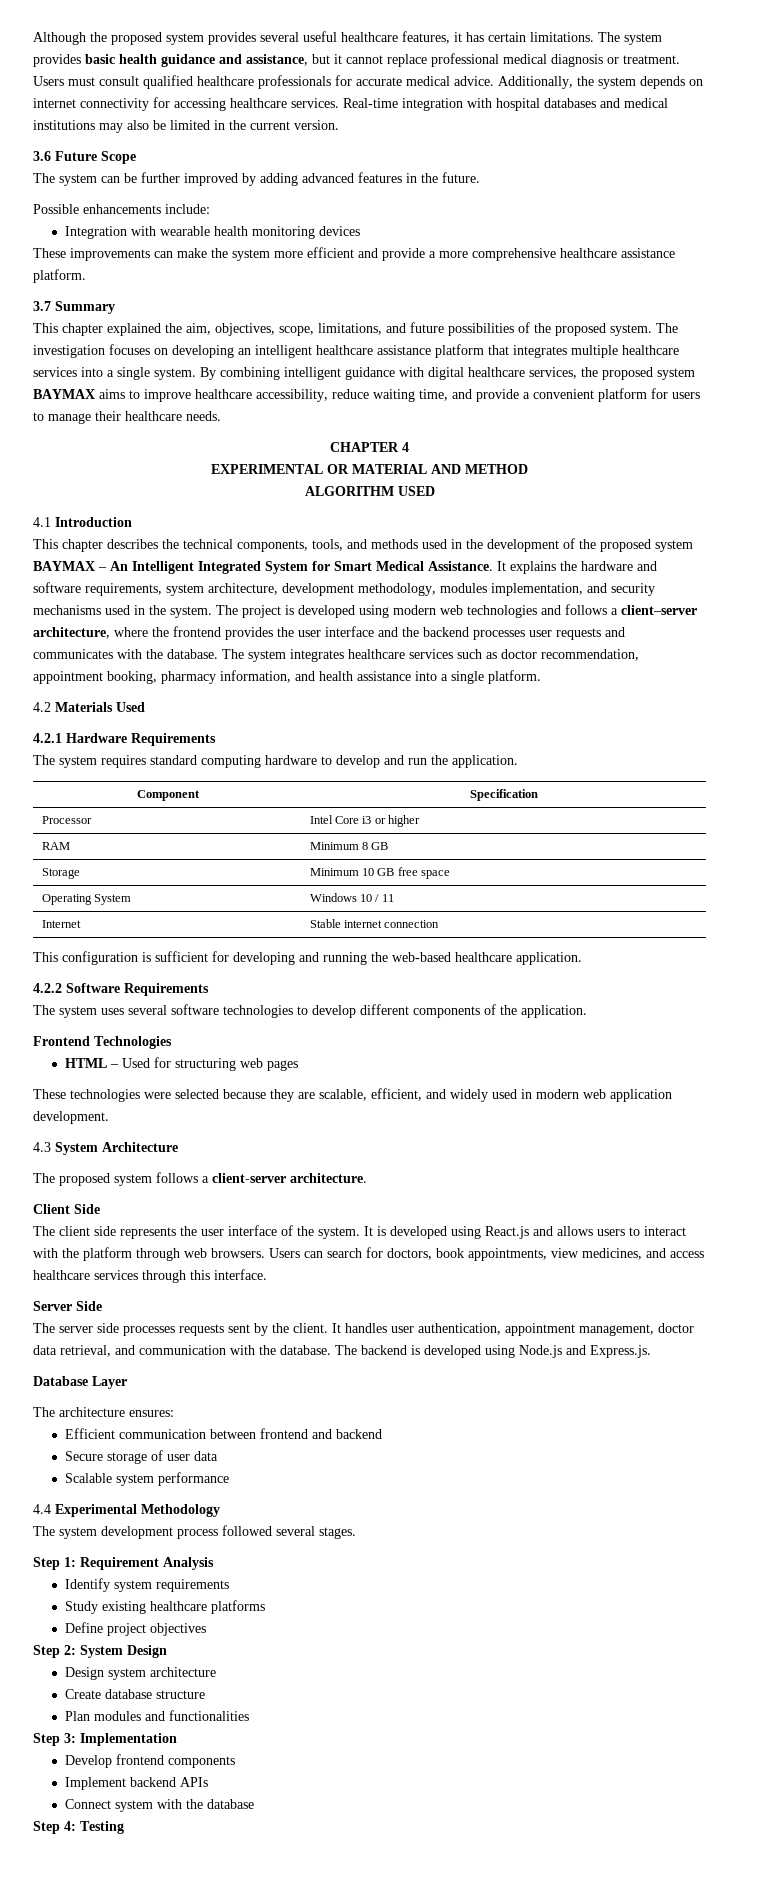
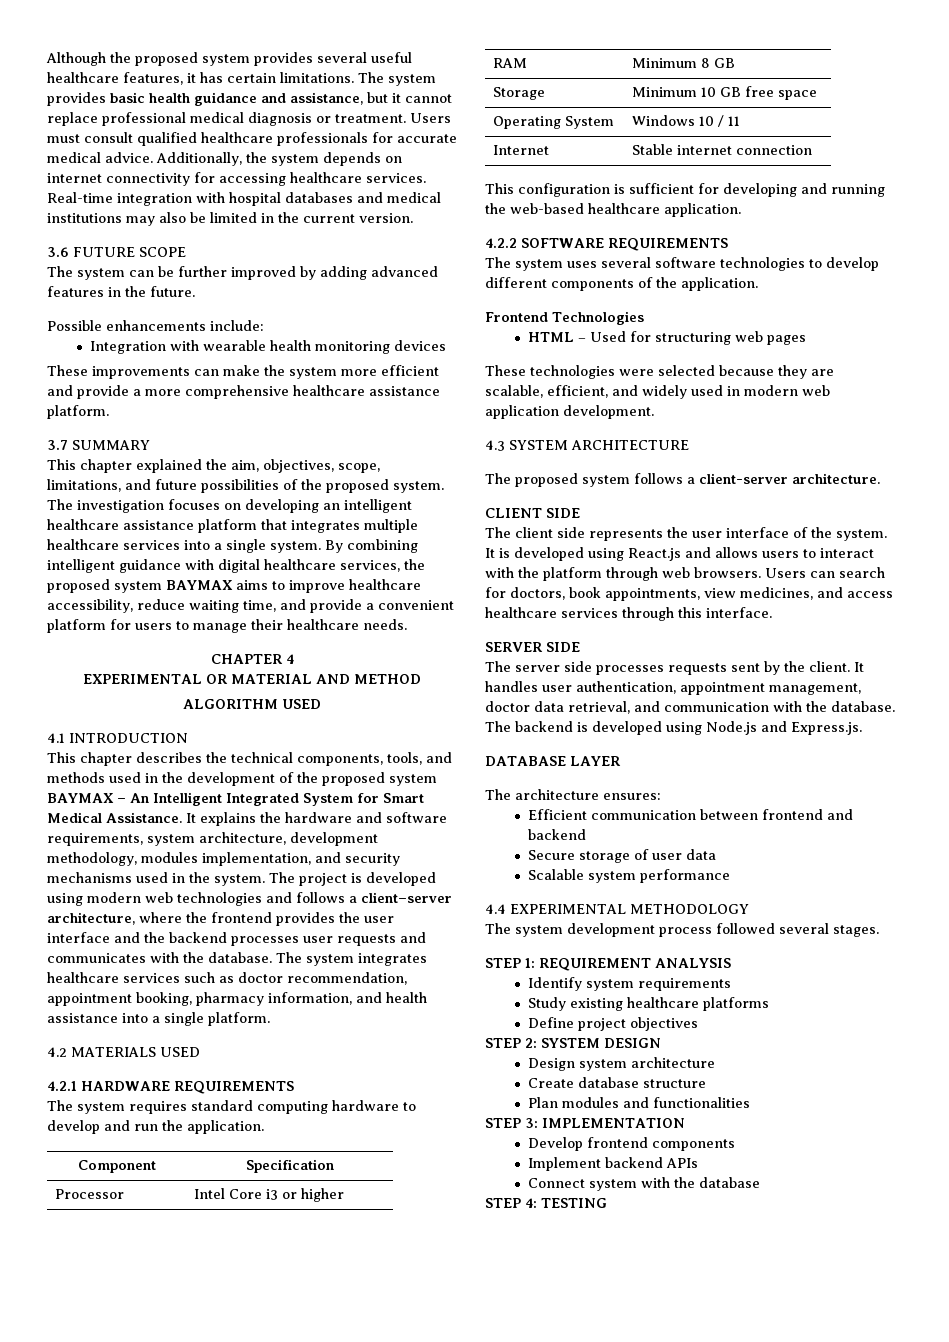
- 3.6 Future Scope
+ 3.6 FUTURE SCOPE
- 3.7 Summary
+ 3.7 SUMMARY
- 4.1 Introduction
+ 4.1 INTRODUCTION
- 4.2 Materials Used
+ 4.2 MATERIALS USED
- 4.2.1 Hardware Requirements
+ 4.2.1 HARDWARE REQUIREMENTS
- 4.2.2 Software Requirements
+ 4.2.2 SOFTWARE REQUIREMENTS
- 4.3 System Architecture
+ 4.3 SYSTEM ARCHITECTURE
- Client Side
+ CLIENT SIDE
- Server Side
+ SERVER SIDE
- Database Layer
+ DATABASE LAYER
- 4.4 Experimental Methodology
+ 4.4 EXPERIMENTAL METHODOLOGY
- Step 1: Requirement Analysis
+ STEP 1: REQUIREMENT ANALYSIS
- Step 2: System Design
+ STEP 2: SYSTEM DESIGN
- Step 3: Implementation
+ STEP 3: IMPLEMENTATION
- Step 4: Testing
+ STEP 4: TESTING

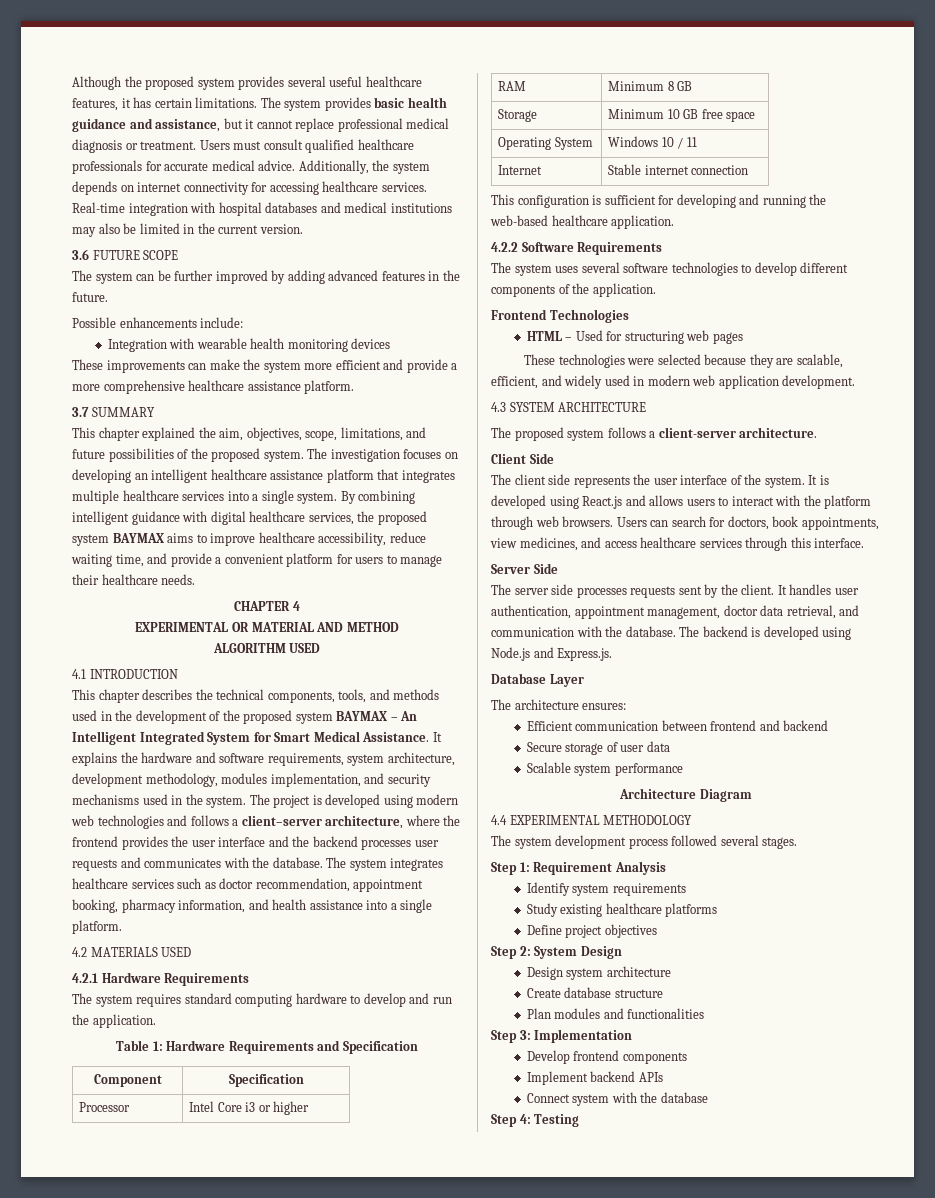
- 4.2.1 HARDWARE REQUIREMENTS
+ 4.2.1 Hardware Requirements
+ Table 1: Hardware Requirements and Specification
- 4.2.2 SOFTWARE REQUIREMENTS
+ 4.2.2 Software Requirements
- CLIENT SIDE
+ Client Side
- SERVER SIDE
+ Server Side
- DATABASE LAYER
+ Database Layer
+ Architecture Diagram
- STEP 1: REQUIREMENT ANALYSIS
+ Step 1: Requirement Analysis
- STEP 2: SYSTEM DESIGN
+ Step 2: System Design
- STEP 3: IMPLEMENTATION
+ Step 3: Implementation
- STEP 4: TESTING
+ Step 4: Testing

